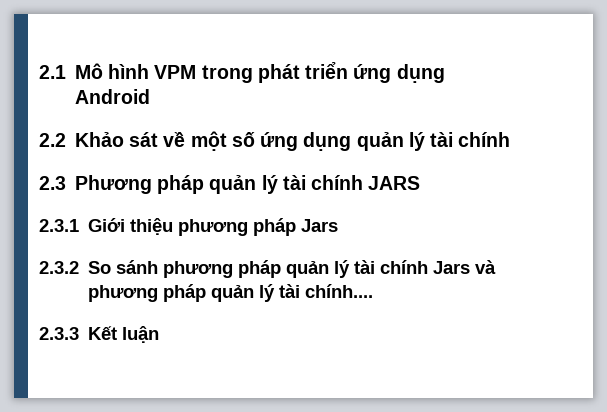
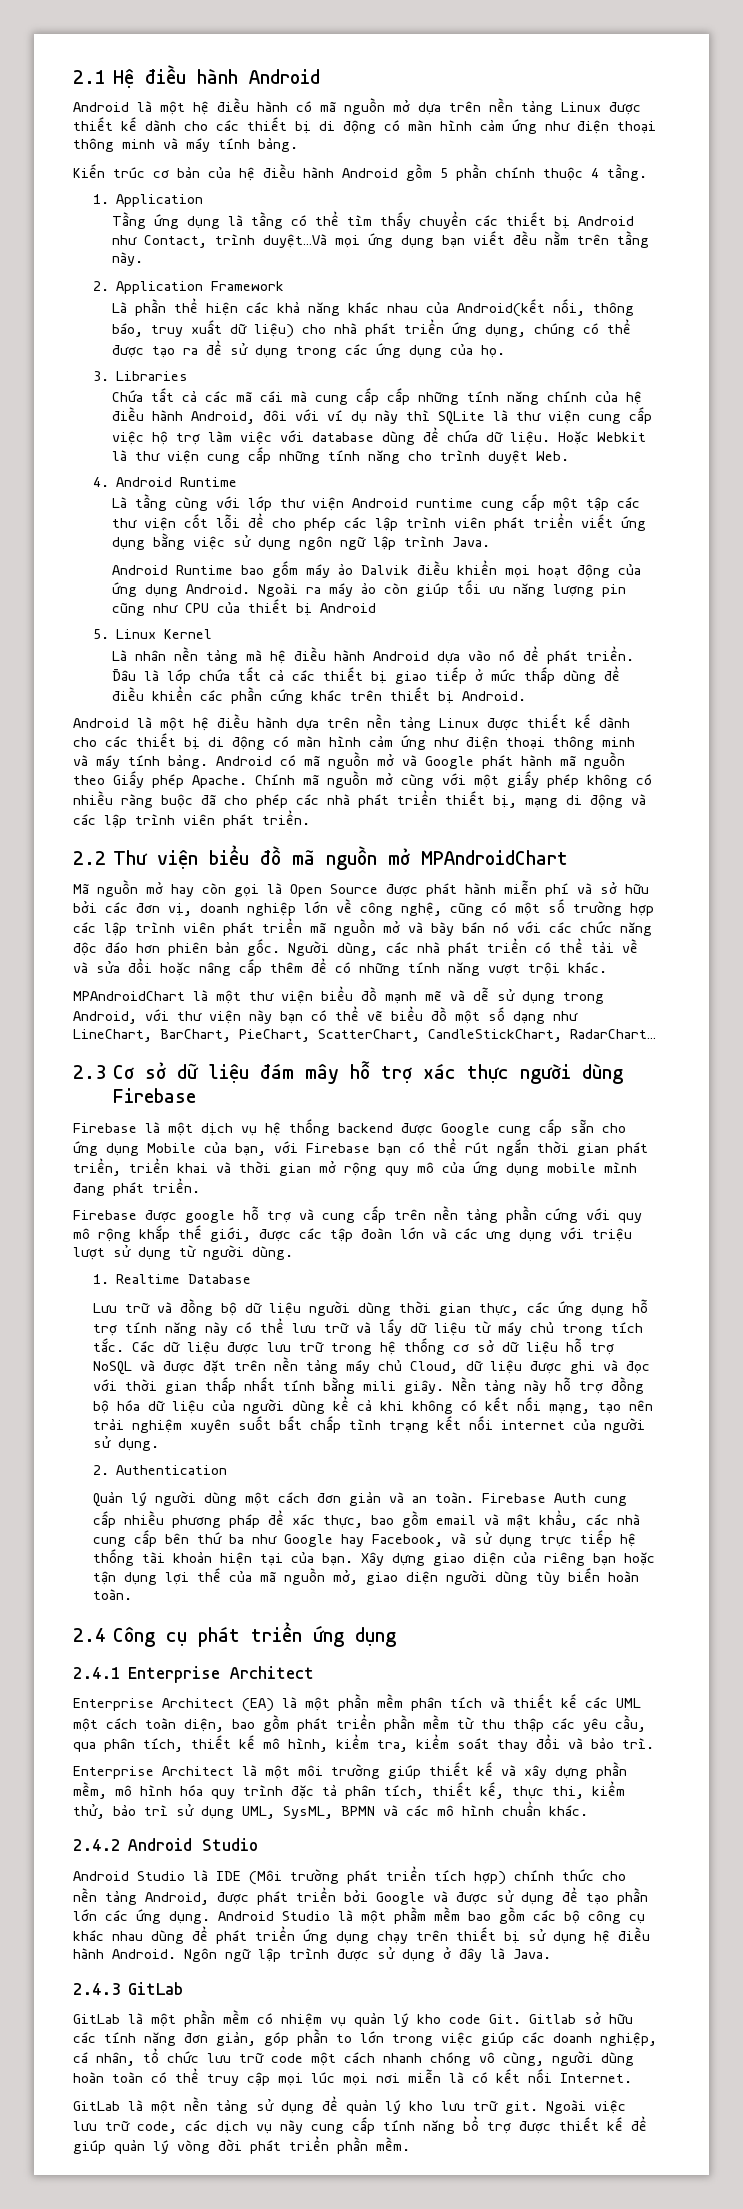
- 2.1 Mô hình VPM trong phát triển ứng dụng Android
- 2.2 Khảo sát về một số ứng dụng quản lý tài chính
- 2.3 Phương pháp quản lý tài chính JARS
- 2.3.1 Giới thiệu phương pháp Jars
- 2.3.2 So sánh phương pháp quản lý tài chính Jars và phương pháp quản lý tài chính....
- 2.3.3 Kết luận
+ 2.1 Hệ điều hành Android
+ Android là một hệ điều hành có mã nguồn mở dựa trên nền tảng Linux được thiết kế dành cho các thiết bị di động có màn hình cảm ứng như điện thoại thông minh và máy tính bảng.
+ Kiến trúc cơ bản của hệ điều hành Android gồm 5 phần chính thuộc 4 tầng.
+ 1. Application
+ Tầng ứng dụng là tầng có thể tìm thấy chuyển các thiết bị Android như Contact, trình duyệt…Và mọi ứng dụng bạn viết đều nằm trên tầng này.
+ 2. Application Framework
+ Là phần thể hiện các khả năng khác nhau của Android(kết nối, thông báo, truy xuất dữ liệu) cho nhà phát triển ứng dụng, chúng có thể được tạo ra để sử dụng trong các ứng dụng của họ.
+ 3. Libraries
+ Chứa tất cả các mã cái mà cung cấp cấp những tính năng chính của hệ điều hành Android, đôi với ví dụ này thì SQLite là thư viện cung cấp việc hộ trợ làm việc với database dùng để chứa dữ liệu. Hoặc Webkit là thư viện cung cấp những tính năng cho trình duyệt Web.
+ 4. Android Runtime
+ Là tầng cùng với lớp thư viện Android runtime cung cấp một tập các thư viện cốt lỗi để cho phép các lập trình viên phát triển viết ứng dụng bằng việc sử dụng ngôn ngữ lập trình Java.
+ Android Runtime bao gốm máy ảo Dalvik điều khiển mọi hoạt động của ứng dụng Android. Ngoài ra máy ảo còn giúp tối ưu năng lượng pin cũng như CPU của thiết bị Android
+ 5. Linux Kernel
+ Là nhân nền tảng mà hệ điều hành Android dựa vào nó để phát triển. Đâu là lớp chứa tất cả các thiết bị giao tiếp ở mức thấp dùng để điều khiển các phần cứng khác trên thiết bị Android.
+ Android là một hệ điều hành dựa trên nền tảng Linux được thiết kế dành cho các thiết bị di động có màn hình cảm ứng như điện thoại thông minh và máy tính bảng. Android có mã nguồn mở và Google phát hành mã nguồn theo Giấy phép Apache. Chính mã nguồn mở cùng với một giấy phép không có nhiều ràng buộc đã cho phép các nhà phát triển thiết bị, mạng di động và các lập trình viên phát triển.
+ 2.2 Thư viện biểu đồ mã nguồn mở MPAndroidChart
+ Mã nguồn mở hay còn gọi là Open Source được phát hành miễn phí và sở hữu bởi các đơn vị, doanh nghiệp lớn về công nghệ, cũng có một số trường hợp các lập trình viên phát triển mã nguồn mở và bày bán nó với các chức năng độc đáo hơn phiên bản gốc. Người dùng, các nhà phát triển có thể tải về và sửa đổi hoặc nâng cấp thêm để có những tính năng vượt trội khác.
+ MPAndroidChart là một thư viện biểu đồ mạnh mẽ và dễ sử dụng trong Android, với thư viện này bạn có thể vẽ biểu đồ một số dạng như LineChart, BarChart, PieChart, ScatterChart, CandleStickChart, RadarChart…
+ 2.3 Cơ sở dữ liệu đám mây hỗ trợ xác thực người dùng Firebase
+ Firebase là một dịch vụ hệ thống backend được Google cung cấp sẵn cho ứng dụng Mobile của bạn, với Firebase bạn có thể rút ngắn thời gian phát triển, triển khai và thời gian mở rộng quy mô của ứng dụng mobile mình đang phát triển.
+ Firebase được google hỗ trợ và cung cấp trên nền tảng phần cứng với quy mô rộng khắp thế giới, được các tập đoàn lớn và các ưng dụng với triệu lượt sử dụng từ người dùng.
+ 1. Realtime Database
+ Lưu trữ và đồng bộ dữ liệu người dùng thời gian thực, các ứng dụng hỗ trợ tính năng này có thể lưu trữ và lấy dữ liệu từ máy chủ trong tích tắc. Các dữ liệu được lưu trữ trong hệ thống cơ sở dữ liệu hỗ trợ NoSQL và được đặt trên nền tảng máy chủ Cloud, dữ liệu được ghi và đọc với thời gian thấp nhất tính bằng mili giây. Nền tảng này hỗ trợ đồng bộ hóa dữ liệu của người dùng kể cả khi không có kết nối mạng, tạo nên trải nghiệm xuyên suốt bất chấp tình trạng kết nối internet của người sử dụng.
+ 2. Authentication
+ Quản lý người dùng một cách đơn giản và an toàn. Firebase Auth cung cấp nhiều phương pháp để xác thực, bao gồm email và mật khẩu, các nhà cung cấp bên thứ ba như Google hay Facebook, và sử dụng trực tiếp hệ thống tài khoản hiện tại của bạn. Xây dựng giao diện của riêng bạn hoặc tận dụng lợi thế của mã nguồn mở, giao diện người dùng tùy biến hoàn toàn.
+ 2.4 Công cụ phát triển ứng dụng
+ 2.4.1 Enterprise Architect
+ Enterprise Architect (EA) là một phần mềm phân tích và thiết kế các UML một cách toàn diện, bao gồm phát triển phần mềm từ thu thập các yêu cầu, qua phân tích, thiết kế mô hình, kiểm tra, kiểm soát thay đổi và bảo trì.
+ Enterprise Architect là một môi trường giúp thiết kế và xây dựng phần mềm, mô hình hóa quy trình đặc tả phân tích, thiết kế, thực thi, kiểm thử, bảo trì sử dụng UML, SysML, BPMN và các mô hình chuẩn khác.
+ 2.4.2 Android Studio
+ Android Studio là IDE (Môi trường phát triển tích hợp) chính thức cho nền tảng Android, được phát triển bởi Google và được sử dụng để tạo phần lớn các ứng dụng. Android Studio là một phầm mềm bao gồm các bộ công cụ khác nhau dùng để phát triển ứng dụng chạy trên thiết bị sử dụng hệ điều hành Android. Ngôn ngữ lập trình được sử dụng ở đây là Java.
+ 2.4.3 GitLab
+ GitLab là một phần mềm có nhiệm vụ quản lý kho code Git. Gitlab sở hữu các tính năng đơn giản, góp phần to lớn trong việc giúp các doanh nghiệp, cá nhân, tổ chức lưu trữ code một cách nhanh chóng vô cùng, người dùng hoàn toàn có thể truy cập mọi lúc mọi nơi miễn là có kết nối Internet.
+ GitLab là một nền tảng sử dụng để quản lý kho lưu trữ git. Ngoài việc lưu trữ code, các dịch vụ này cung cấp tính năng bổ trợ được thiết kế để giúp quản lý vòng đời phát triển phần mềm.

